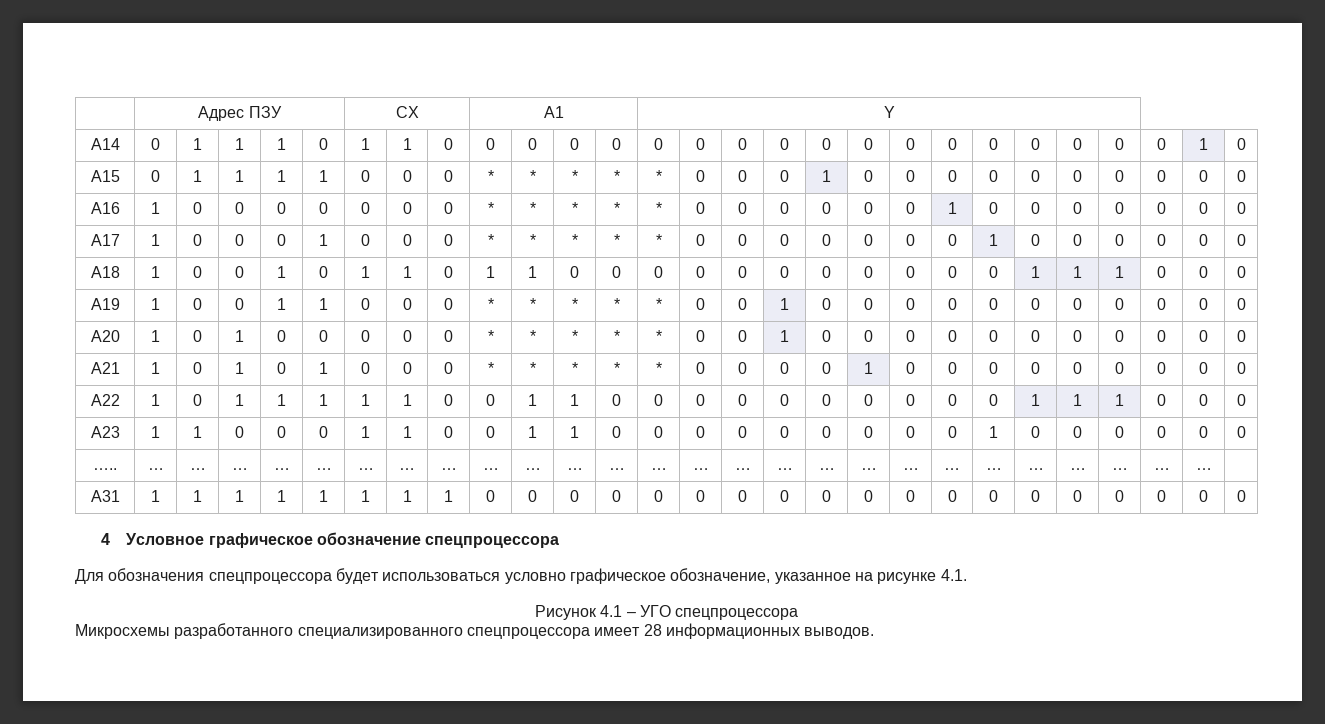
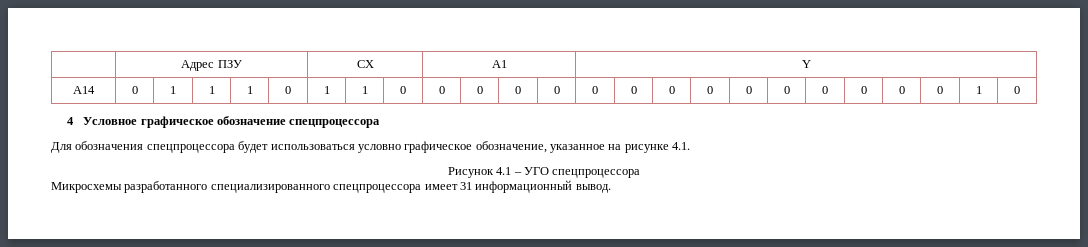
- A14 | 0 | 1 | 1 | 1 | 0 | 1 | 1 | 0 | 0 | 0 | 0 | 0 | 0 | 0 | 0 | 0 | 0 | 0 | 0 | 0 | 0 | 0 | 0 | 0 | 0 | 1 | 0
- A15 | 0 | 1 | 1 | 1 | 1 | 0 | 0 | 0 | * | * | * | * | * | 0 | 0 | 0 | 1 | 0 | 0 | 0 | 0 | 0 | 0 | 0 | 0 | 0 | 0
- A16 | 1 | 0 | 0 | 0 | 0 | 0 | 0 | 0 | * | * | * | * | * | 0 | 0 | 0 | 0 | 0 | 0 | 1 | 0 | 0 | 0 | 0 | 0 | 0 | 0
- A17 | 1 | 0 | 0 | 0 | 1 | 0 | 0 | 0 | * | * | * | * | * | 0 | 0 | 0 | 0 | 0 | 0 | 0 | 1 | 0 | 0 | 0 | 0 | 0 | 0
- A18 | 1 | 0 | 0 | 1 | 0 | 1 | 1 | 0 | 1 | 1 | 0 | 0 | 0 | 0 | 0 | 0 | 0 | 0 | 0 | 0 | 0 | 1 | 1 | 1 | 0 | 0 | 0
- A19 | 1 | 0 | 0 | 1 | 1 | 0 | 0 | 0 | * | * | * | * | * | 0 | 0 | 1 | 0 | 0 | 0 | 0 | 0 | 0 | 0 | 0 | 0 | 0 | 0
- A20 | 1 | 0 | 1 | 0 | 0 | 0 | 0 | 0 | * | * | * | * | * | 0 | 0 | 1 | 0 | 0 | 0 | 0 | 0 | 0 | 0 | 0 | 0 | 0 | 0
- A21 | 1 | 0 | 1 | 0 | 1 | 0 | 0 | 0 | * | * | * | * | * | 0 | 0 | 0 | 0 | 1 | 0 | 0 | 0 | 0 | 0 | 0 | 0 | 0 | 0
- A22 | 1 | 0 | 1 | 1 | 1 | 1 | 1 | 0 | 0 | 1 | 1 | 0 | 0 | 0 | 0 | 0 | 0 | 0 | 0 | 0 | 0 | 1 | 1 | 1 | 0 | 0 | 0
- А23 | 1 | 1 | 0 | 0 | 0 | 1 | 1 | 0 | 0 | 1 | 1 | 0 | 0 | 0 | 0 | 0 | 0 | 0 | 0 | 0 | 1 | 0 | 0 | 0 | 0 | 0 | 0
- ….. | … | … | … | … | … | … | … | … | … | … | … | … | … | … | … | … | … | … | … | … | … | … | … | … | … | … |
- A31 | 1 | 1 | 1 | 1 | 1 | 1 | 1 | 1 | 0 | 0 | 0 | 0 | 0 | 0 | 0 | 0 | 0 | 0 | 0 | 0 | 0 | 0 | 0 | 0 | 0 | 0 | 0
+ A14 | 0 | 1 | 1 | 1 | 0 | 1 | 1 | 0 | 0 | 0 | 0 | 0 | 0 | 0 | 0 | 0 | 0 | 0 | 0 | 0 | 0 | 0 | 1 | 0
- Микросхемы разработанного специализированного спецпроцессора имеет 28 информационных выводов.
+ Микросхемы разработанного специализированного спецпроцессора имеет 31 информационный вывод.

